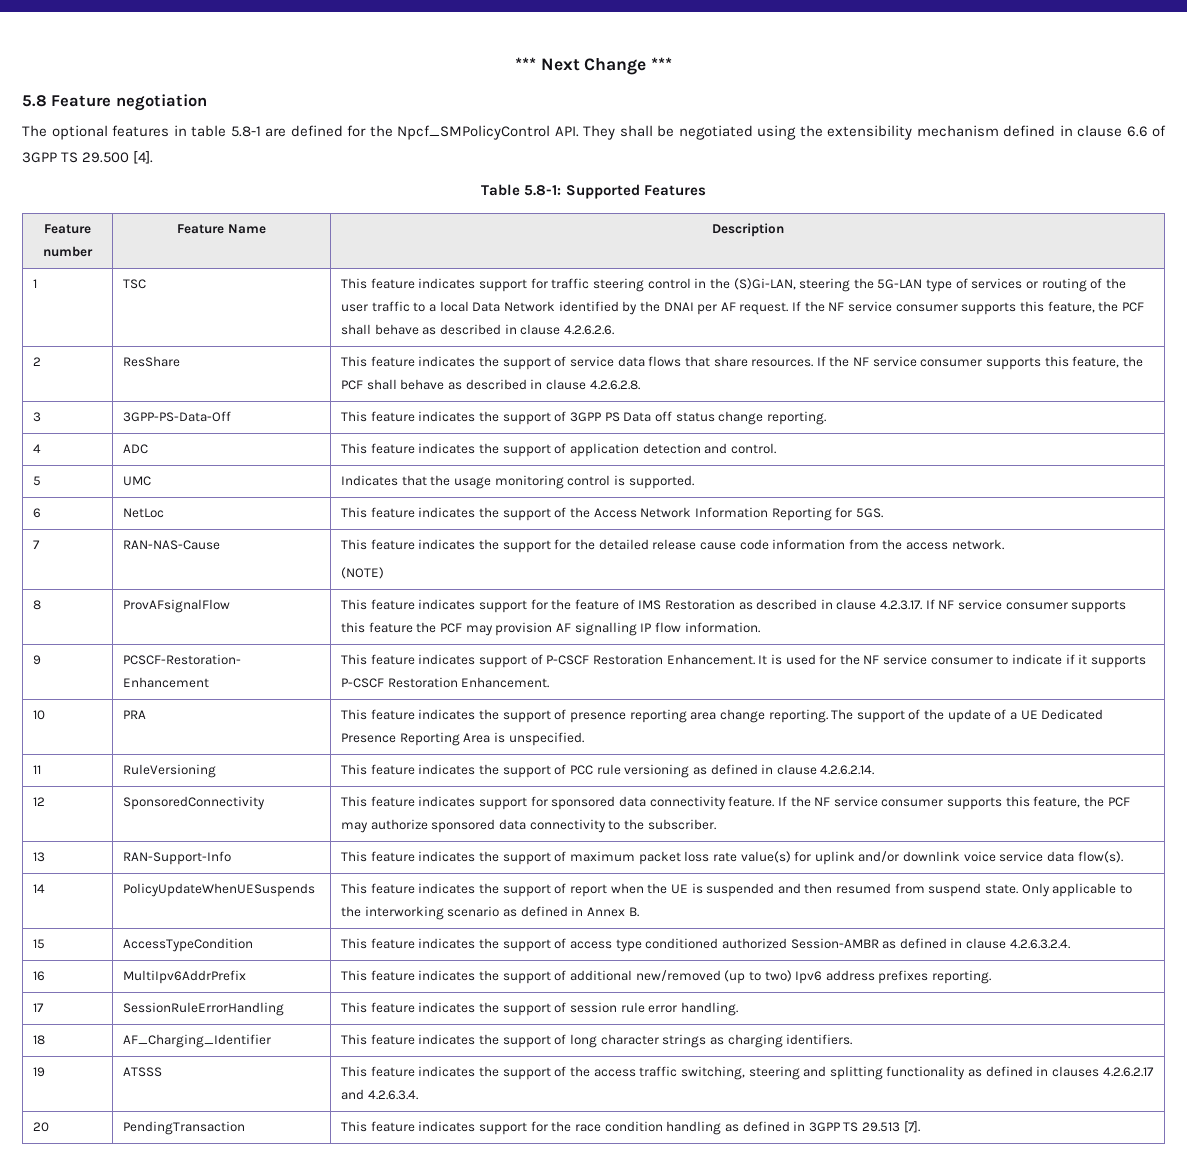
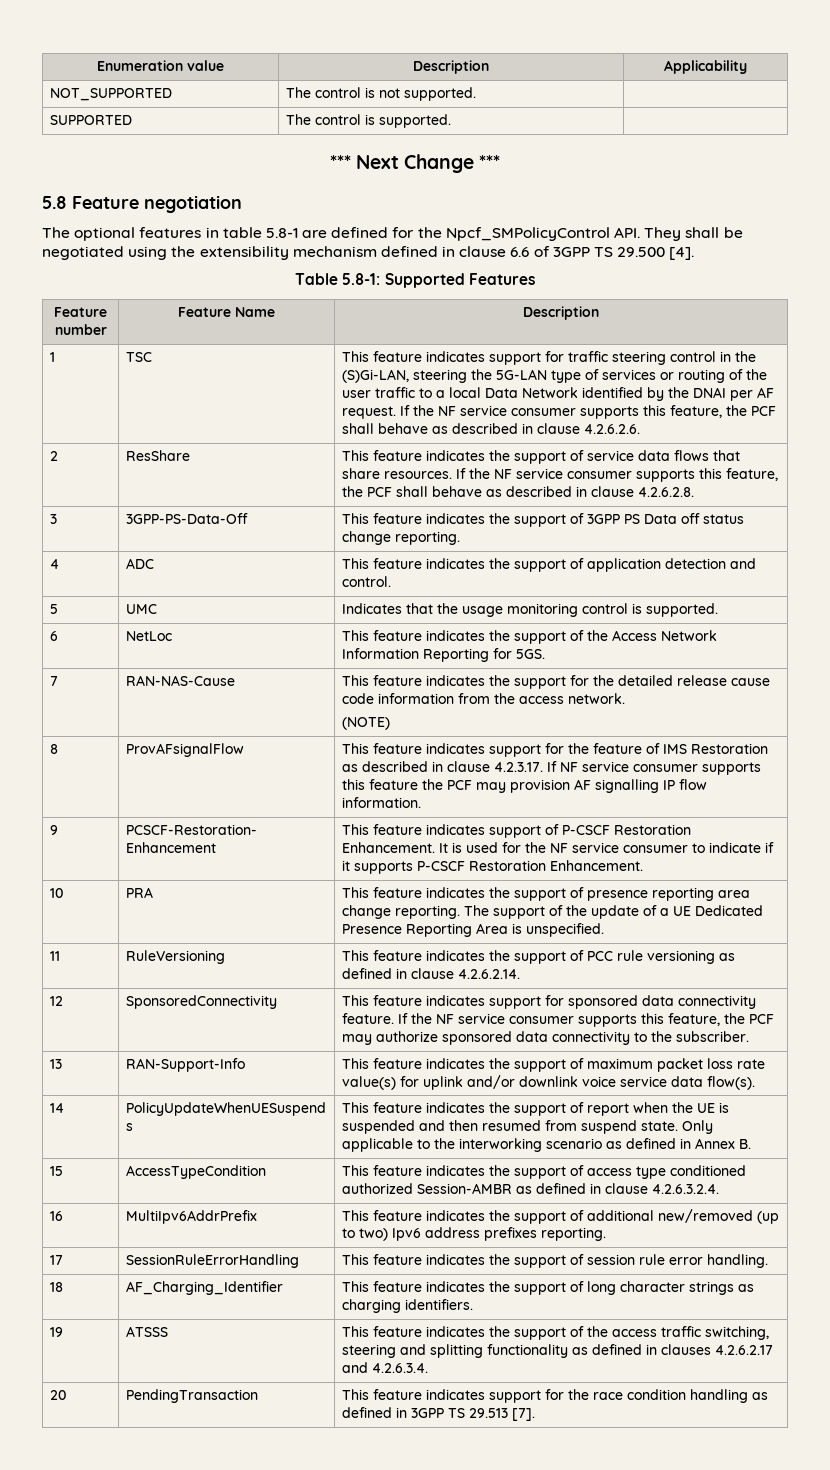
+ Enumeration value | Description | Applicability
+ NOT_SUPPORTED | The control is not supported. |
+ SUPPORTED | The control is supported. |

